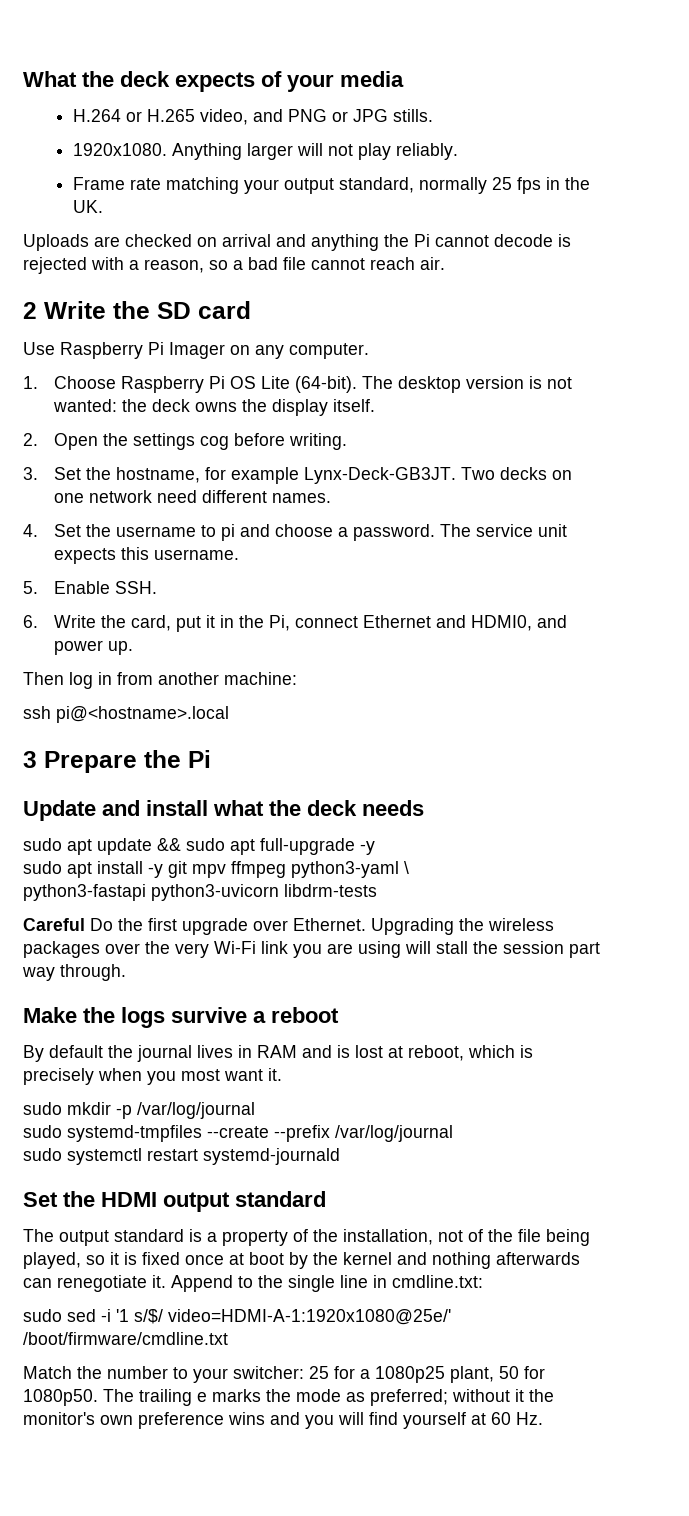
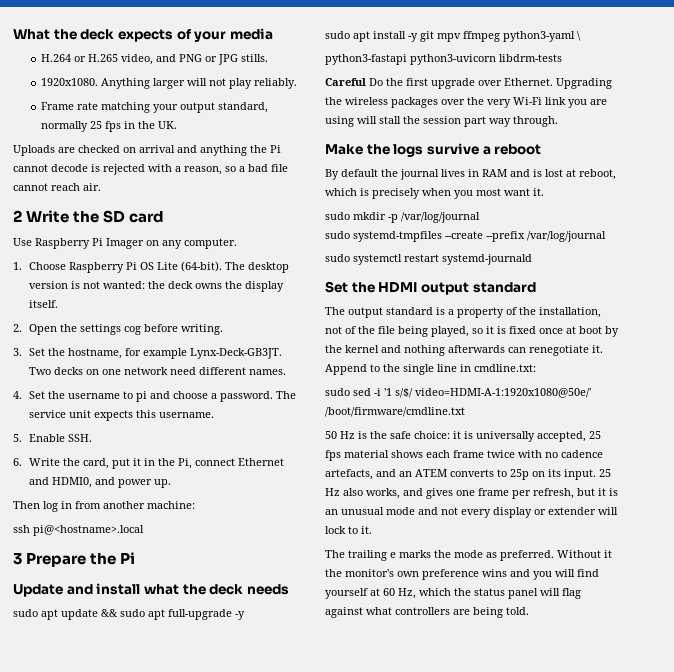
- sudo sed -i '1 s/$/ video=HDMI-A-1:1920x1080@25e/' /boot/firmware/cmdline.txt
+ sudo sed -i '1 s/$/ video=HDMI-A-1:1920x1080@50e/' /boot/firmware/cmdline.txt
- Match the number to your switcher: 25 for a 1080p25 plant, 50 for 1080p50. The trailing e marks the mode as preferred; without it the monitor's own preference wins and you will find yourself at 60 Hz.
+ 50 Hz is the safe choice: it is universally accepted, 25 fps material shows each frame twice with no cadence artefacts, and an ATEM converts to 25p on its input. 25 Hz also works, and gives one frame per refresh, but it is an unusual mode and not every display or extender will lock to it.
+ The trailing e marks the mode as preferred. Without it the monitor's own preference wins and you will find yourself at 60 Hz, which the status panel will flag against what controllers are being told.

